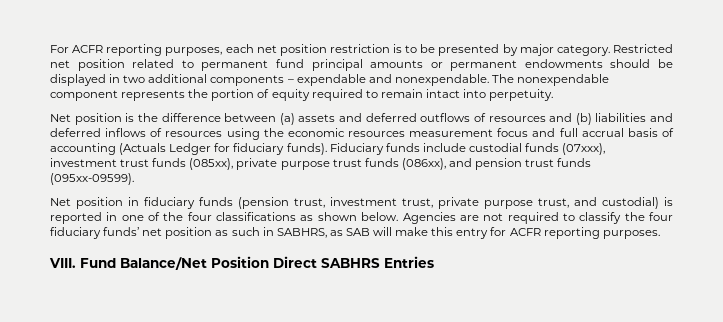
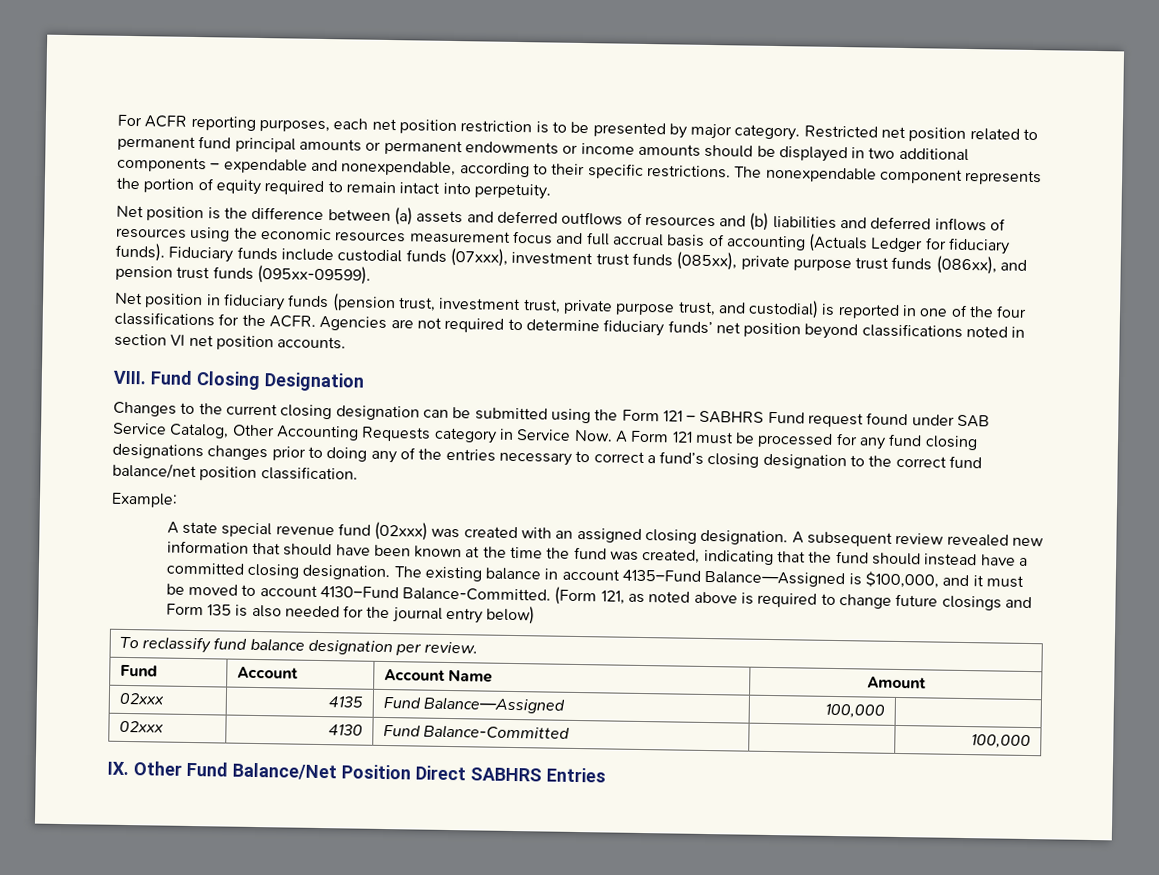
- Restricted net position related to permanent fund principal amounts or permanent endowments should be displayed in two additional components – expendable and nonexpendable.
+ Restricted net position related to permanent fund principal amounts or permanent endowments or income amounts should be displayed in two additional components – expendable and nonexpendable, according to their specific restrictions.
- Net position in fiduciary funds (pension trust, investment trust, private purpose trust, and custodial) is reported in one of the four classifications as shown below.
+ Net position in fiduciary funds (pension trust, investment trust, private purpose trust, and custodial) is reported in one of the four classifications for the ACFR.
- Agencies are not required to classify the four fiduciary funds’ net position as such in SABHRS, as SAB will make this entry for ACFR reporting purposes.
- VIII. Fund Balance/Net Position Direct SABHRS Entries
+ Agencies are not required to determine fiduciary funds’ net position beyond classifications noted in section VI net position accounts.
+ VIII. Fund Closing Designation
+ Changes to the current closing designation can be submitted using the Form 121 – SABHRS Fund request found under SAB Service Catalog, Other Accounting Requests category in Service Now. A Form 121 must be processed for any fund closing designations changes prior to doing any of the entries necessary to correct a fund’s closing designation to the correct fund balance/net position classification.
+ Example:
+ A state special revenue fund (02xxx) was created with an assigned closing designation. A subsequent review revealed new information that should have been known at the time the fund was created, indicating that the fund should instead have a committed closing designation. The existing balance in account 4135–Fund Balance—Assigned is $100,000, and it must be moved to account 4130–Fund Balance-Committed. (Form 121, as noted above is required to change future closings and Form 135 is also needed for the journal entry below)
+ To reclassify fund balance designation per review.
+ Fund | Account | Account Name | Amount
+ 02xxx | 4135 | Fund Balance—Assigned | 100,000 |
+ 02xxx | 4130 | Fund Balance-Committed | | 100,000
+ IX. Other Fund Balance/Net Position Direct SABHRS Entries

